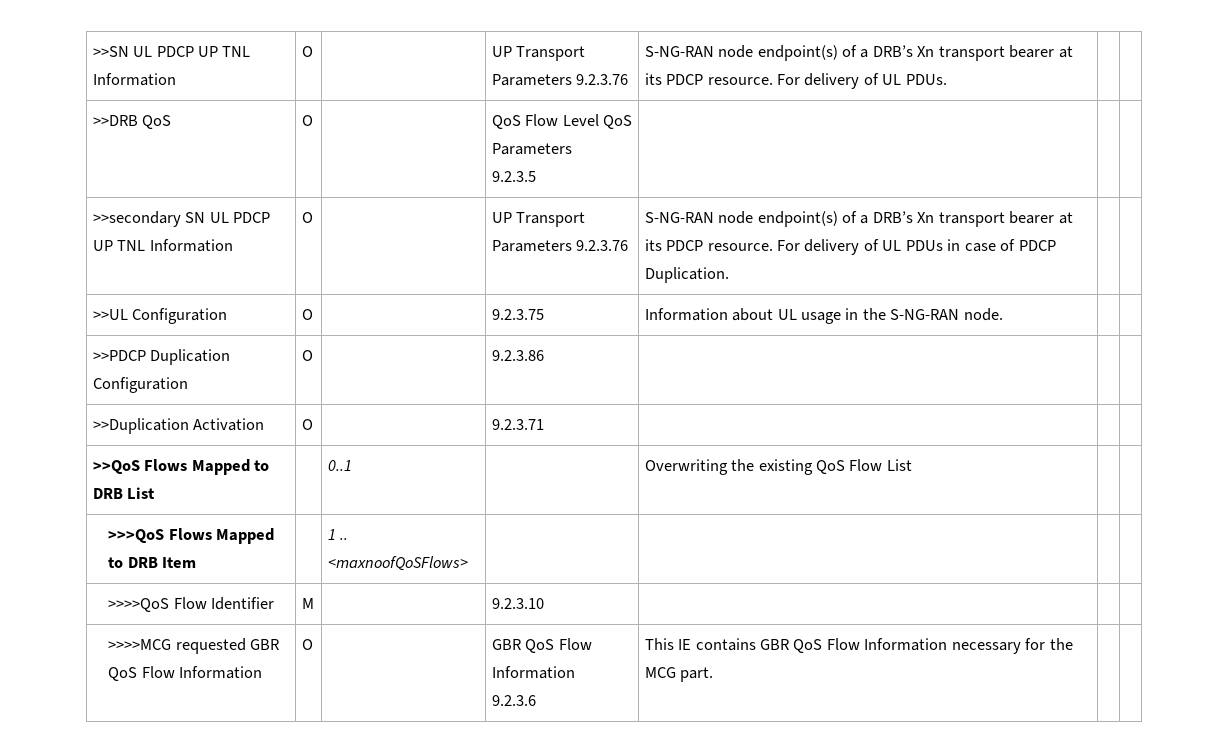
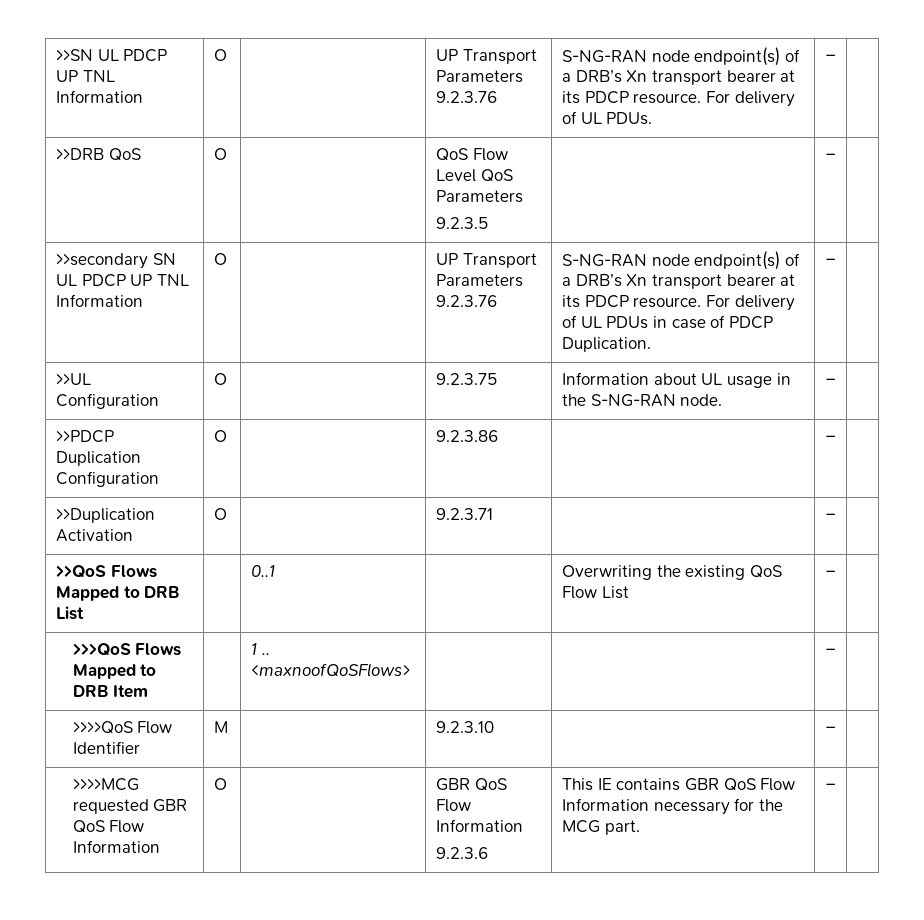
- >>SN UL PDCP UP TNL Information | O | | UP Transport Parameters 9.2.3.76 | S-NG-RAN node endpoint(s) of a DRB’s Xn transport bearer at its PDCP resource. For delivery of UL PDUs. | |
+ >>SN UL PDCP UP TNL Information | O | | UP Transport Parameters 9.2.3.76 | S-NG-RAN node endpoint(s) of a DRB’s Xn transport bearer at its PDCP resource. For delivery of UL PDUs. | – |
  >>DRB QoS | O | | QoS Flow Level QoS Parameters
- 9.2.3.5 | | |
+ 9.2.3.5 | | – |
- >>secondary SN UL PDCP UP TNL Information | O | | UP Transport Parameters 9.2.3.76 | S-NG-RAN node endpoint(s) of a DRB’s Xn transport bearer at its PDCP resource. For delivery of UL PDUs in case of PDCP Duplication. | |
+ >>secondary SN UL PDCP UP TNL Information | O | | UP Transport Parameters 9.2.3.76 | S-NG-RAN node endpoint(s) of a DRB’s Xn transport bearer at its PDCP resource. For delivery of UL PDUs in case of PDCP Duplication. | – |
- >>UL Configuration | O | | 9.2.3.75 | Information about UL usage in the S-NG-RAN node. | |
+ >>UL Configuration | O | | 9.2.3.75 | Information about UL usage in the S-NG-RAN node. | – |
- >>PDCP Duplication Configuration | O | | 9.2.3.86 | | |
+ >>PDCP Duplication Configuration | O | | 9.2.3.86 | | – |
- >>Duplication Activation | O | | 9.2.3.71 | | |
+ >>Duplication Activation | O | | 9.2.3.71 | | – |
- >>QoS Flows Mapped to DRB List | | 0..1 | | Overwriting the existing QoS Flow List | |
+ >>QoS Flows Mapped to DRB List | | 0..1 | | Overwriting the existing QoS Flow List | – |
- >>>QoS Flows Mapped to DRB Item | | 1 .. <maxnoofQoSFlows> | | | |
+ >>>QoS Flows Mapped to DRB Item | | 1 .. <maxnoofQoSFlows> | | | – |
- >>>>QoS Flow Identifier | M | | 9.2.3.10 | | |
+ >>>>QoS Flow Identifier | M | | 9.2.3.10 | | – |
  >>>>MCG requested GBR QoS Flow Information | O | | GBR QoS Flow Information
- 9.2.3.6 | This IE contains GBR QoS Flow Information necessary for the MCG part. | |
+ 9.2.3.6 | This IE contains GBR QoS Flow Information necessary for the MCG part. | – |

